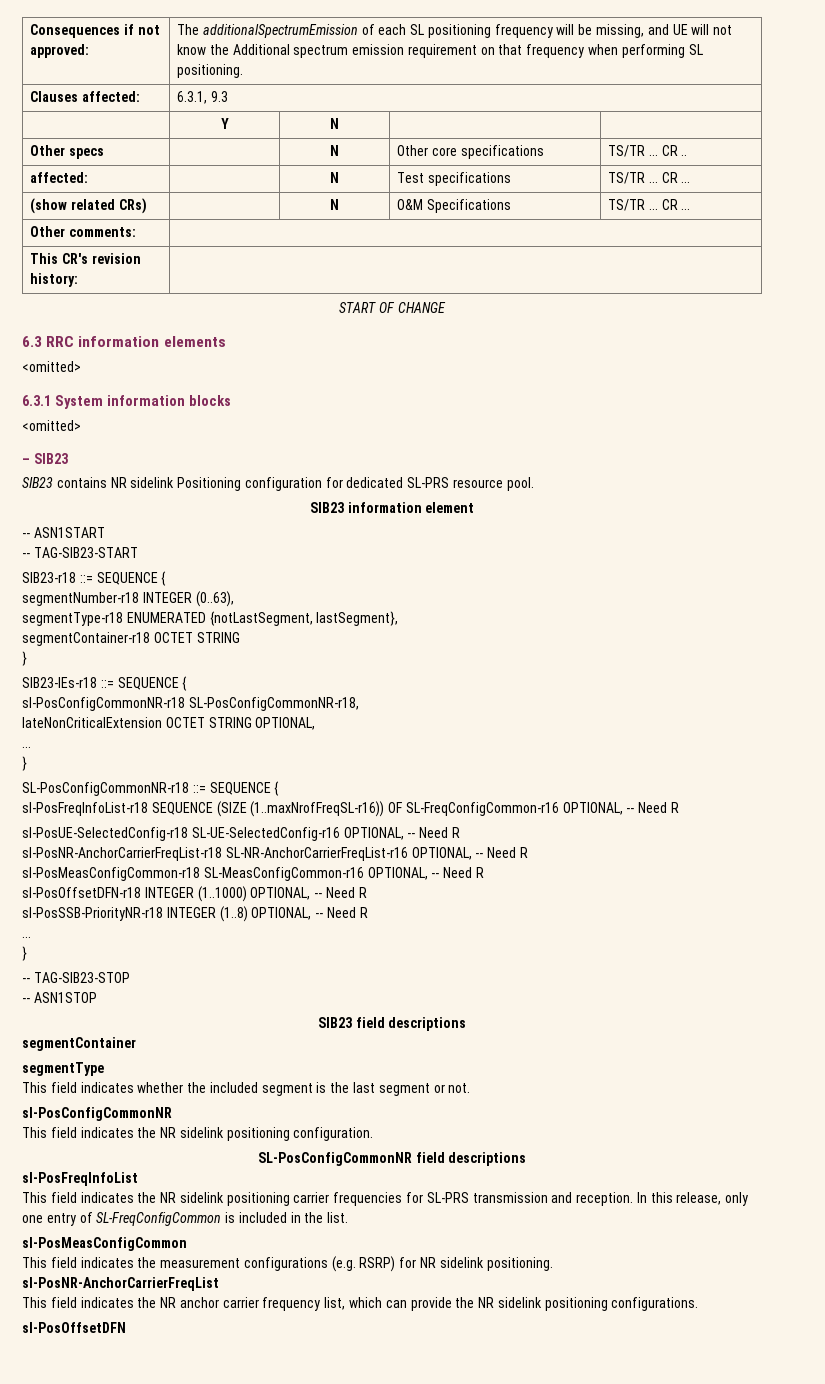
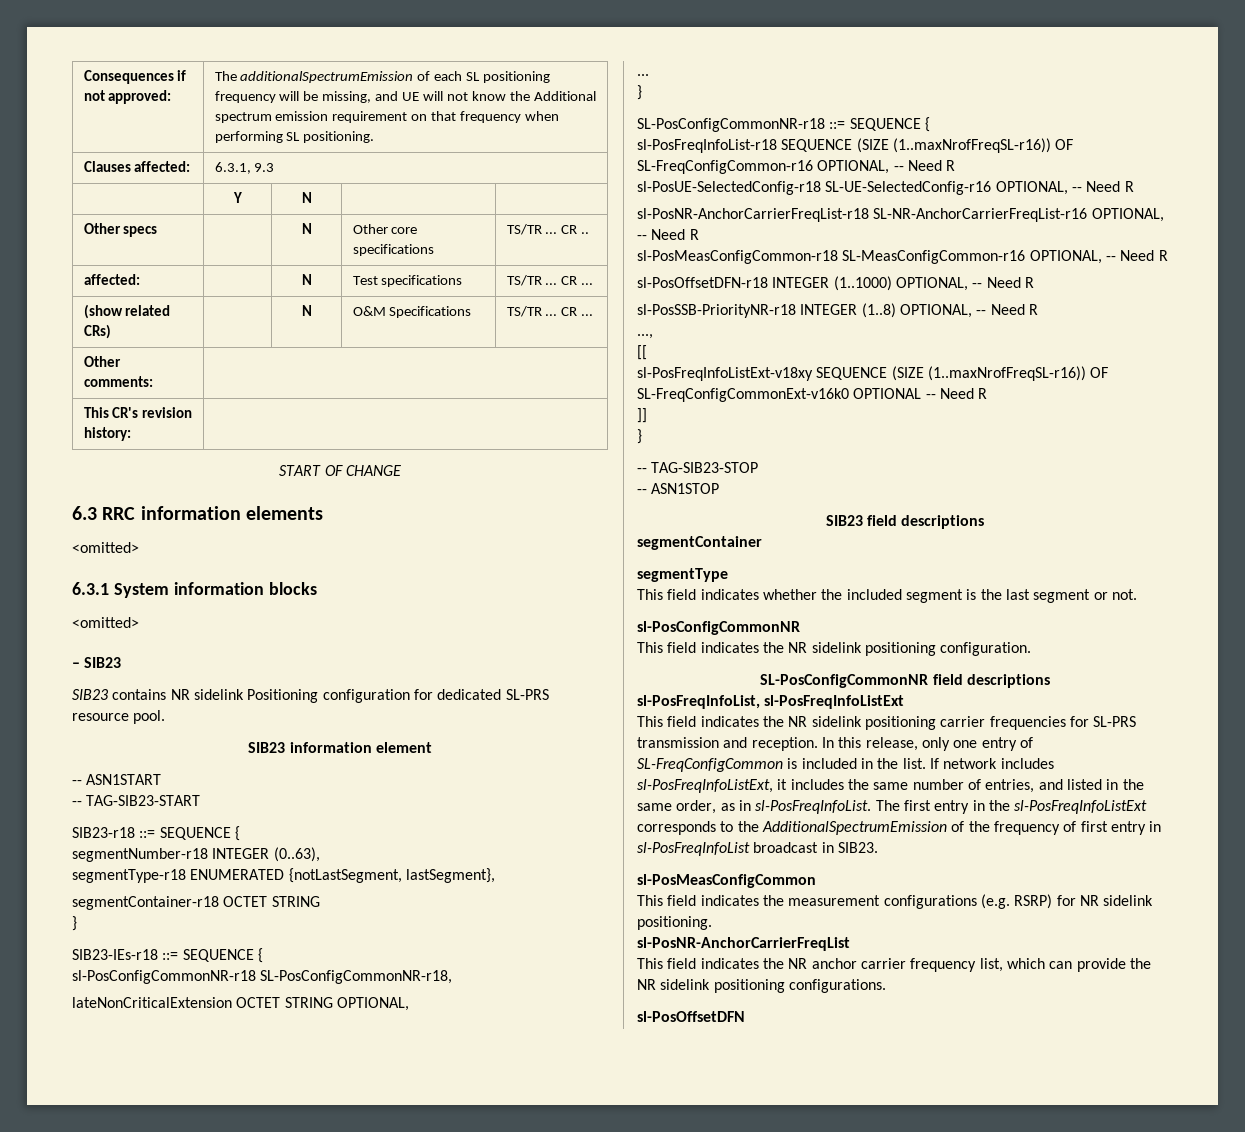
  sl-PosSSB-PriorityNR-r18 INTEGER (1..8) OPTIONAL, -- Need R
- ...
+ ...,
+ [[
+ sl-PosFreqInfoListExt-v18xy SEQUENCE (SIZE (1..maxNrofFreqSL-r16)) OF SL-FreqConfigCommonExt-v16k0 OPTIONAL -- Need R
+ ]]
- sl-PosFreqInfoList
+ sl-PosFreqInfoList, sl-PosFreqInfoListExt
+ If network includes sl-PosFreqInfoListExt, it includes the same number of entries, and listed in the same order, as in sl-PosFreqInfoList. The first entry in the sl-PosFreqInfoListExt corresponds to the AdditionalSpectrumEmission of the frequency of first entry in sl-PosFreqInfoList broadcast in SIB23.

